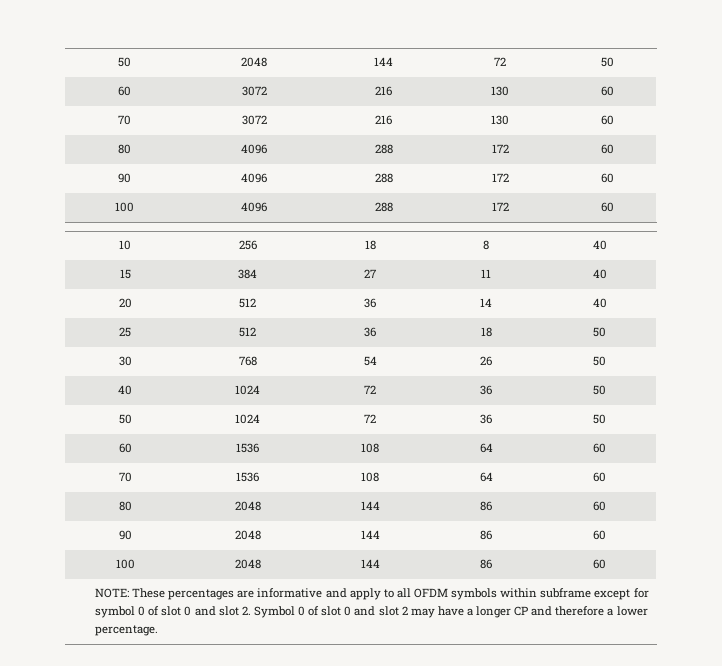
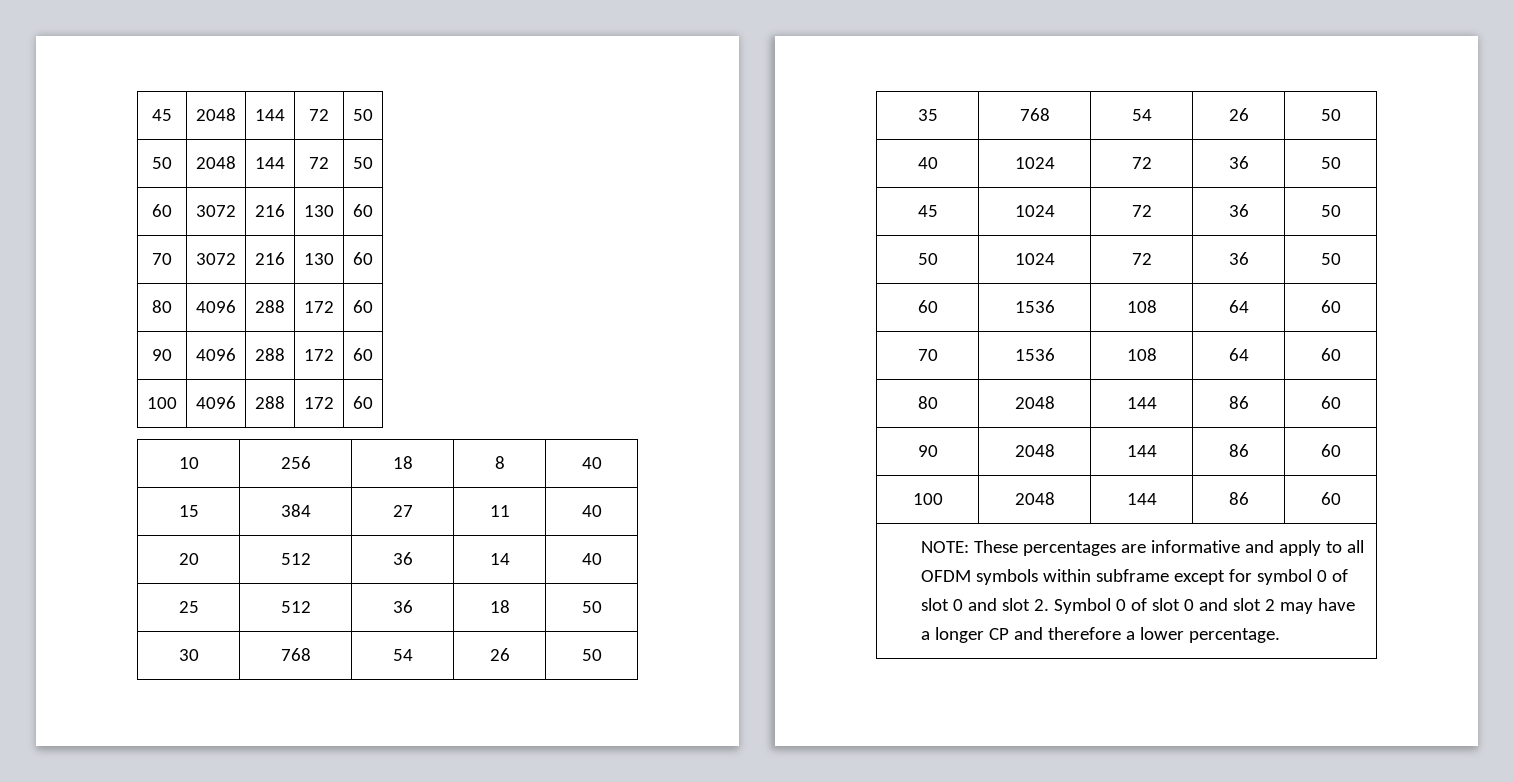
+ 45 | 2048 | 144 | 72 | 50
+ 35 | 768 | 54 | 26 | 50
+ 45 | 1024 | 72 | 36 | 50

